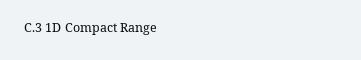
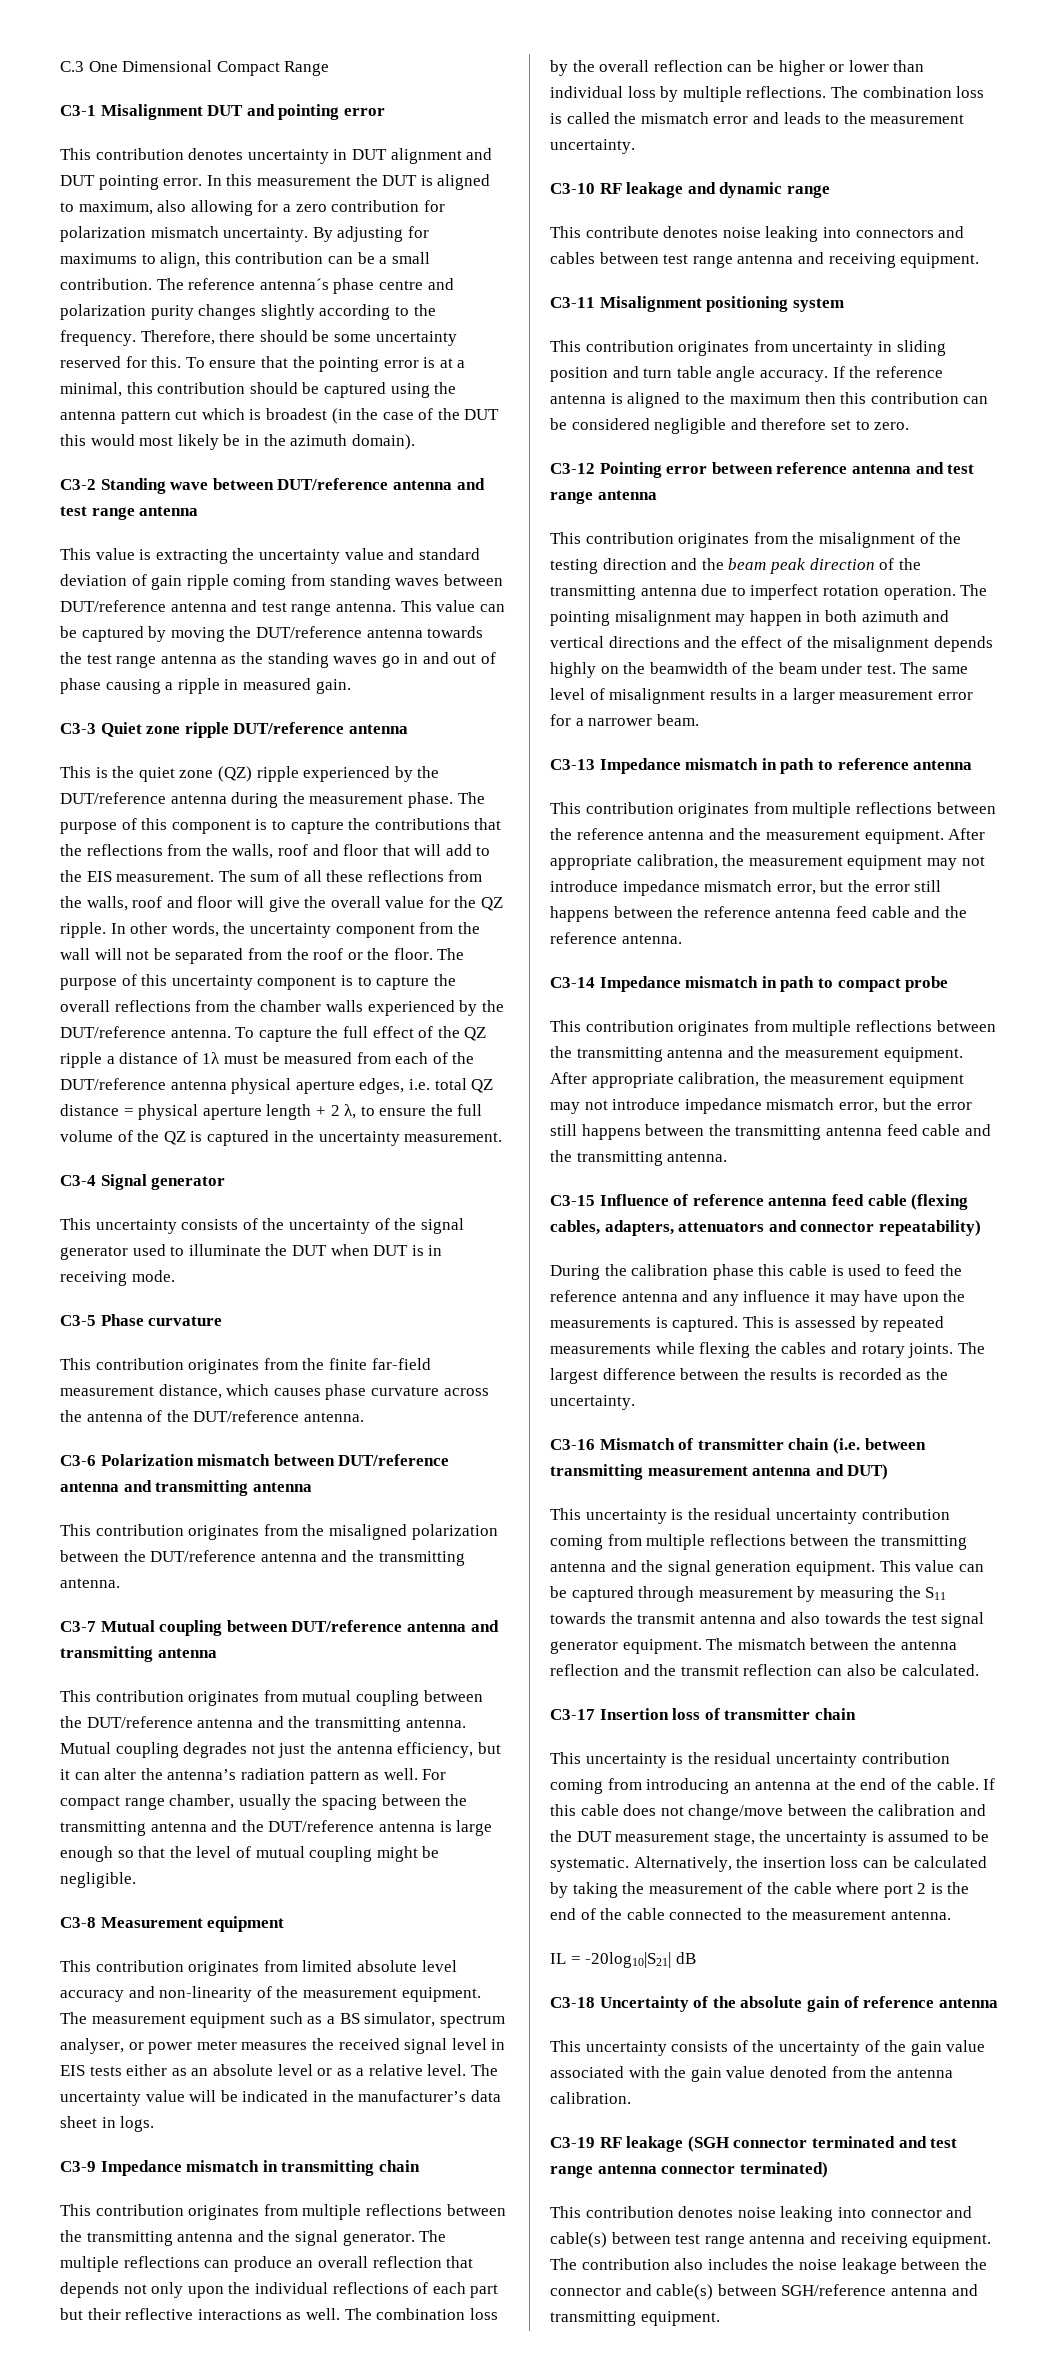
- C.3 1D Compact Range
+ C.3 One Dimensional Compact Range
+ C3-1 Misalignment DUT and pointing error
+ This contribution denotes uncertainty in DUT alignment and DUT pointing error. In this measurement the DUT is aligned to maximum, also allowing for a zero contribution for polarization mismatch uncertainty. By adjusting for maximums to align, this contribution can be a small contribution. The reference antenna´s phase centre and polarization purity changes slightly according to the frequency. Therefore, there should be some uncertainty reserved for this. To ensure that the pointing error is at a minimal, this contribution should be captured using the antenna pattern cut which is broadest (in the case of the DUT this would most likely be in the azimuth domain).
+ C3-2 Standing wave between DUT/reference antenna and test range antenna
+ This value is extracting the uncertainty value and standard deviation of gain ripple coming from standing waves between DUT/reference antenna and test range antenna. This value can be captured by moving the DUT/reference antenna towards the test range antenna as the standing waves go in and out of phase causing a ripple in measured gain.
+ C3-3 Quiet zone ripple DUT/reference antenna
+ This is the quiet zone (QZ) ripple experienced by the DUT/reference antenna during the measurement phase. The purpose of this component is to capture the contributions that the reflections from the walls, roof and floor that will add to the EIS measurement. The sum of all these reflections from the walls, roof and floor will give the overall value for the QZ ripple. In other words, the uncertainty component from the wall will not be separated from the roof or the floor. The purpose of this uncertainty component is to capture the overall reflections from the chamber walls experienced by the DUT/reference antenna. To capture the full effect of the QZ ripple a distance of 1λ must be measured from each of the DUT/reference antenna physical aperture edges, i.e. total QZ distance = physical aperture length + 2 λ, to ensure the full volume of the QZ is captured in the uncertainty measurement.
+ C3-4 Signal generator
+ This uncertainty consists of the uncertainty of the signal generator used to illuminate the DUT when DUT is in receiving mode.
+ C3-5 Phase curvature
+ This contribution originates from the finite far-field measurement distance, which causes phase curvature across the antenna of the DUT/reference antenna.
+ C3-6 Polarization mismatch between DUT/reference antenna and transmitting antenna
+ This contribution originates from the misaligned polarization between the DUT/reference antenna and the transmitting antenna.
+ C3-7 Mutual coupling between DUT/reference antenna and transmitting antenna
+ This contribution originates from mutual coupling between the DUT/reference antenna and the transmitting antenna. Mutual coupling degrades not just the antenna efficiency, but it can alter the antenna’s radiation pattern as well. For compact range chamber, usually the spacing between the transmitting antenna and the DUT/reference antenna is large enough so that the level of mutual coupling might be negligible.
+ C3-8 Measurement equipment
+ This contribution originates from limited absolute level accuracy and non-linearity of the measurement equipment. The measurement equipment such as a BS simulator, spectrum analyser, or power meter measures the received signal level in EIS tests either as an absolute level or as a relative level. The uncertainty value will be indicated in the manufacturer’s data sheet in logs.
+ C3-9 Impedance mismatch in transmitting chain
+ This contribution originates from multiple reflections between the transmitting antenna and the signal generator. The multiple reflections can produce an overall reflection that depends not only upon the individual reflections of each part but their reflective interactions as well. The combination loss by the overall reflection can be higher or lower than individual loss by multiple reflections. The combination loss is called the mismatch error and leads to the measurement uncertainty.
+ C3-10 RF leakage and dynamic range
+ This contribute denotes noise leaking into connectors and cables between test range antenna and receiving equipment.
+ C3-11 Misalignment positioning system
+ This contribution originates from uncertainty in sliding position and turn table angle accuracy. If the reference antenna is aligned to the maximum then this contribution can be considered negligible and therefore set to zero.
+ C3-12 Pointing error between reference antenna and test range antenna
+ This contribution originates from the misalignment of the testing direction and the beam peak direction of the transmitting antenna due to imperfect rotation operation. The pointing misalignment may happen in both azimuth and vertical directions and the effect of the misalignment depends highly on the beamwidth of the beam under test. The same level of misalignment results in a larger measurement error for a narrower beam.
+ C3-13 Impedance mismatch in path to reference antenna
+ This contribution originates from multiple reflections between the reference antenna and the measurement equipment. After appropriate calibration, the measurement equipment may not introduce impedance mismatch error, but the error still happens between the reference antenna feed cable and the reference antenna.
+ C3-14 Impedance mismatch in path to compact probe
+ This contribution originates from multiple reflections between the transmitting antenna and the measurement equipment. After appropriate calibration, the measurement equipment may not introduce impedance mismatch error, but the error still happens between the transmitting antenna feed cable and the transmitting antenna.
+ C3-15 Influence of reference antenna feed cable (flexing cables, adapters, attenuators and connector repeatability)
+ During the calibration phase this cable is used to feed the reference antenna and any influence it may have upon the measurements is captured. This is assessed by repeated measurements while flexing the cables and rotary joints. The largest difference between the results is recorded as the uncertainty.
+ C3-16 Mismatch of transmitter chain (i.e. between transmitting measurement antenna and DUT)
+ This uncertainty is the residual uncertainty contribution coming from multiple reflections between the transmitting antenna and the signal generation equipment. This value can be captured through measurement by measuring the S11 towards the transmit antenna and also towards the test signal generator equipment. The mismatch between the antenna reflection and the transmit reflection can also be calculated.
+ C3-17 Insertion loss of transmitter chain
+ This uncertainty is the residual uncertainty contribution coming from introducing an antenna at the end of the cable. If this cable does not change/move between the calibration and the DUT measurement stage, the uncertainty is assumed to be systematic. Alternatively, the insertion loss can be calculated by taking the measurement of the cable where port 2 is the end of the cable connected to the measurement antenna.
+ IL = -20log10|S21| dB
+ C3-18 Uncertainty of the absolute gain of reference antenna
+ This uncertainty consists of the uncertainty of the gain value associated with the gain value denoted from the antenna calibration.
+ C3-19 RF leakage (SGH connector terminated and test range antenna connector terminated)
+ This contribution denotes noise leaking into connector and cable(s) between test range antenna and receiving equipment. The contribution also includes the noise leakage between the connector and cable(s) between SGH/reference antenna and transmitting equipment.

